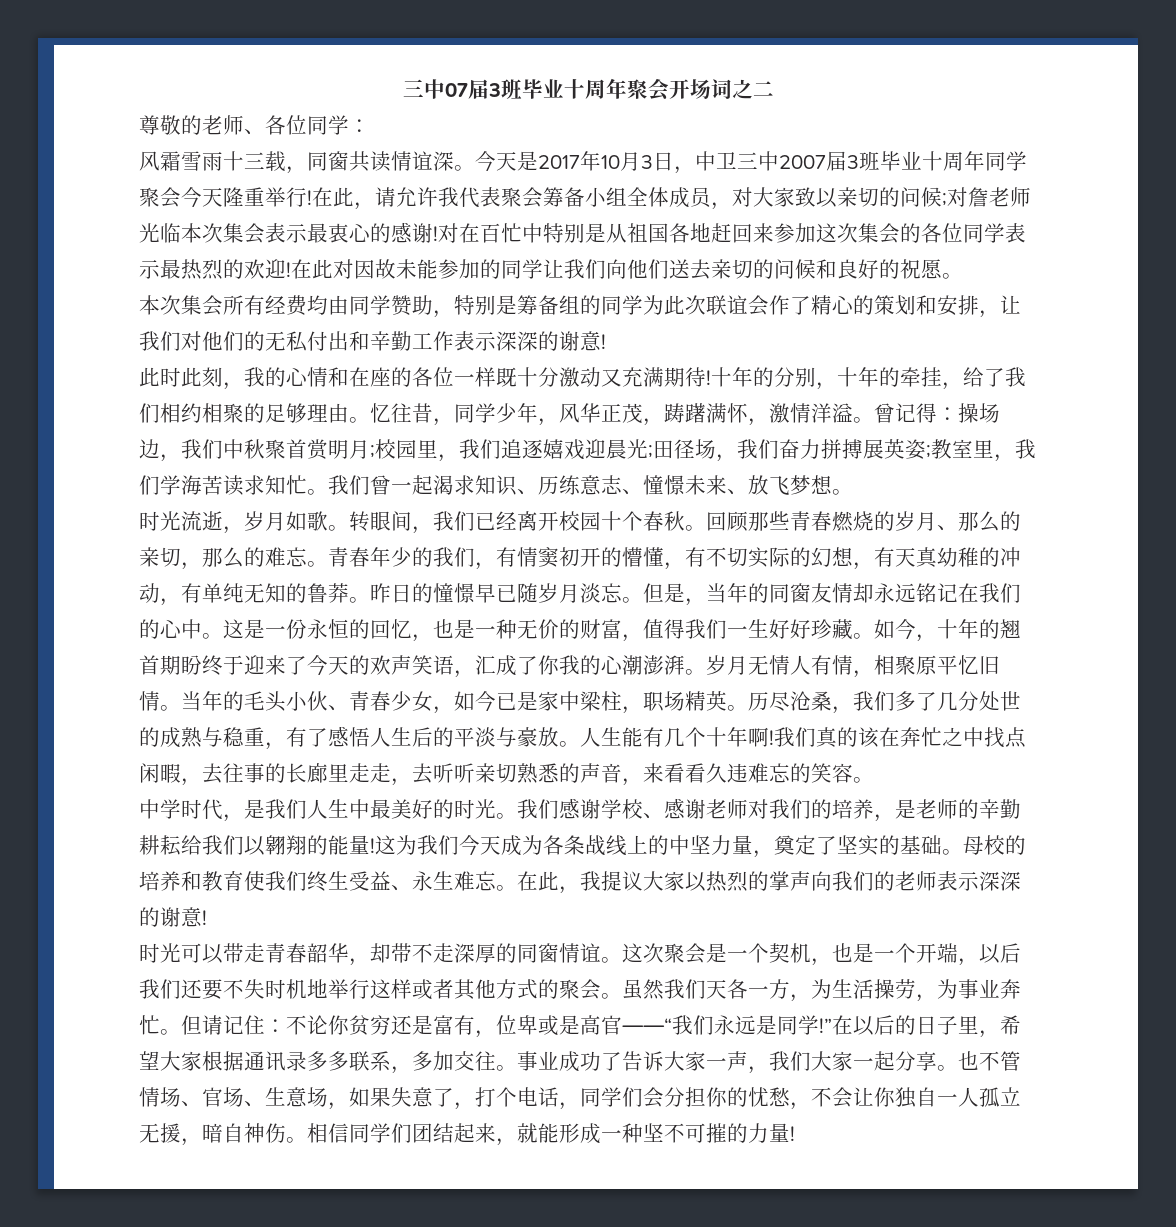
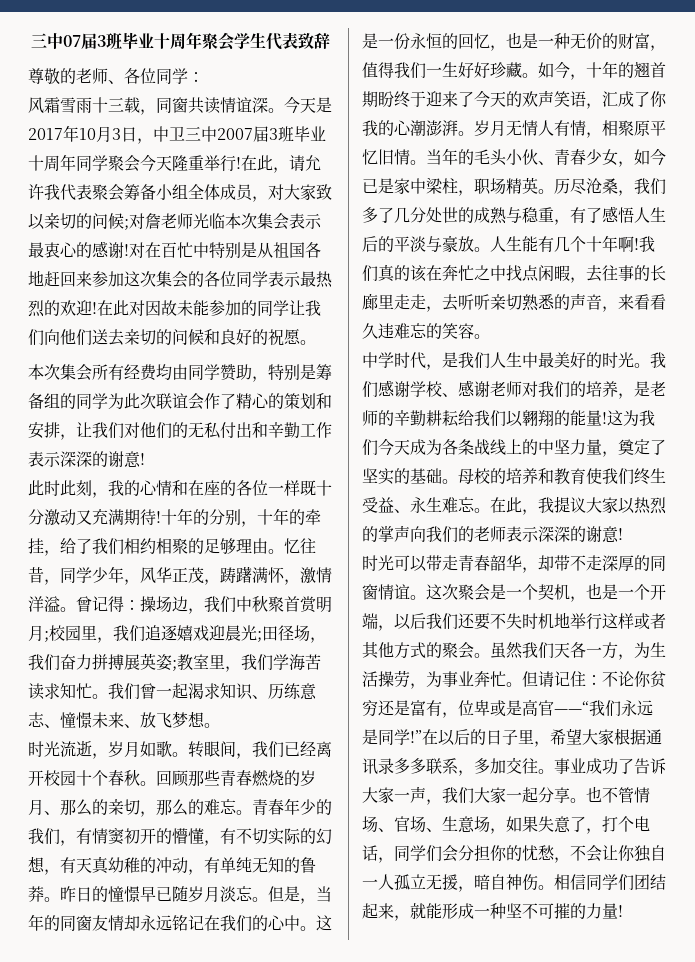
- 三中07届3班毕业十周年聚会开场词之二
+ 三中07届3班毕业十周年聚会学生代表致辞

